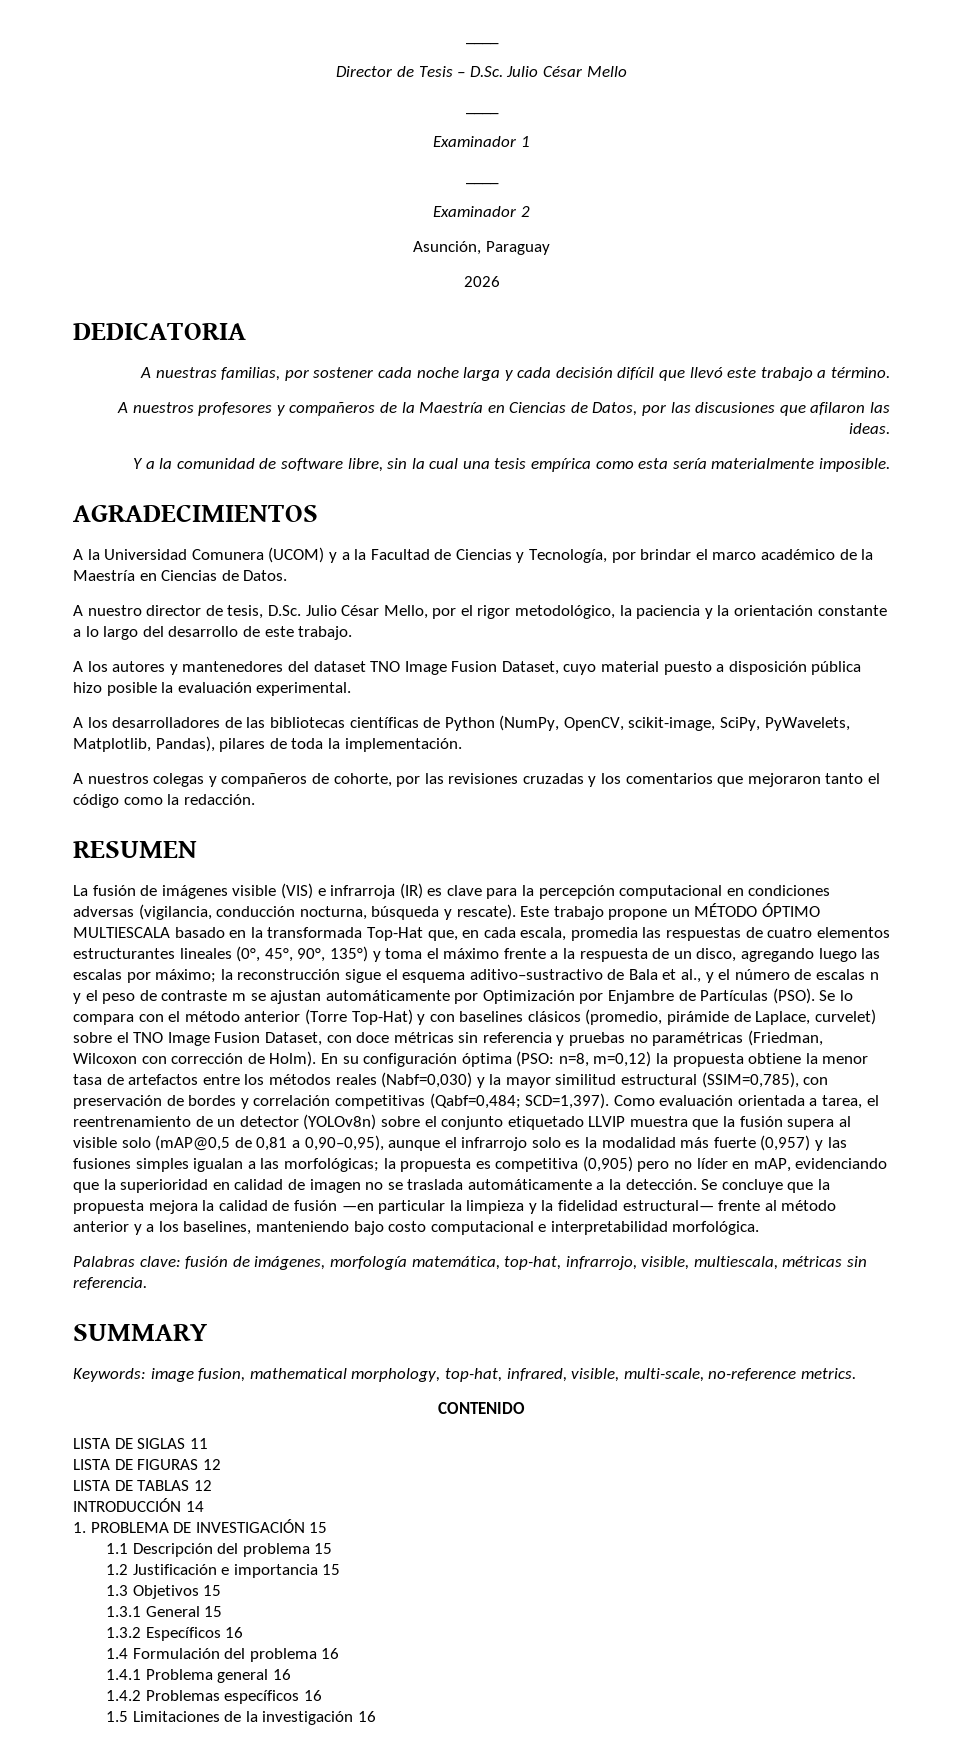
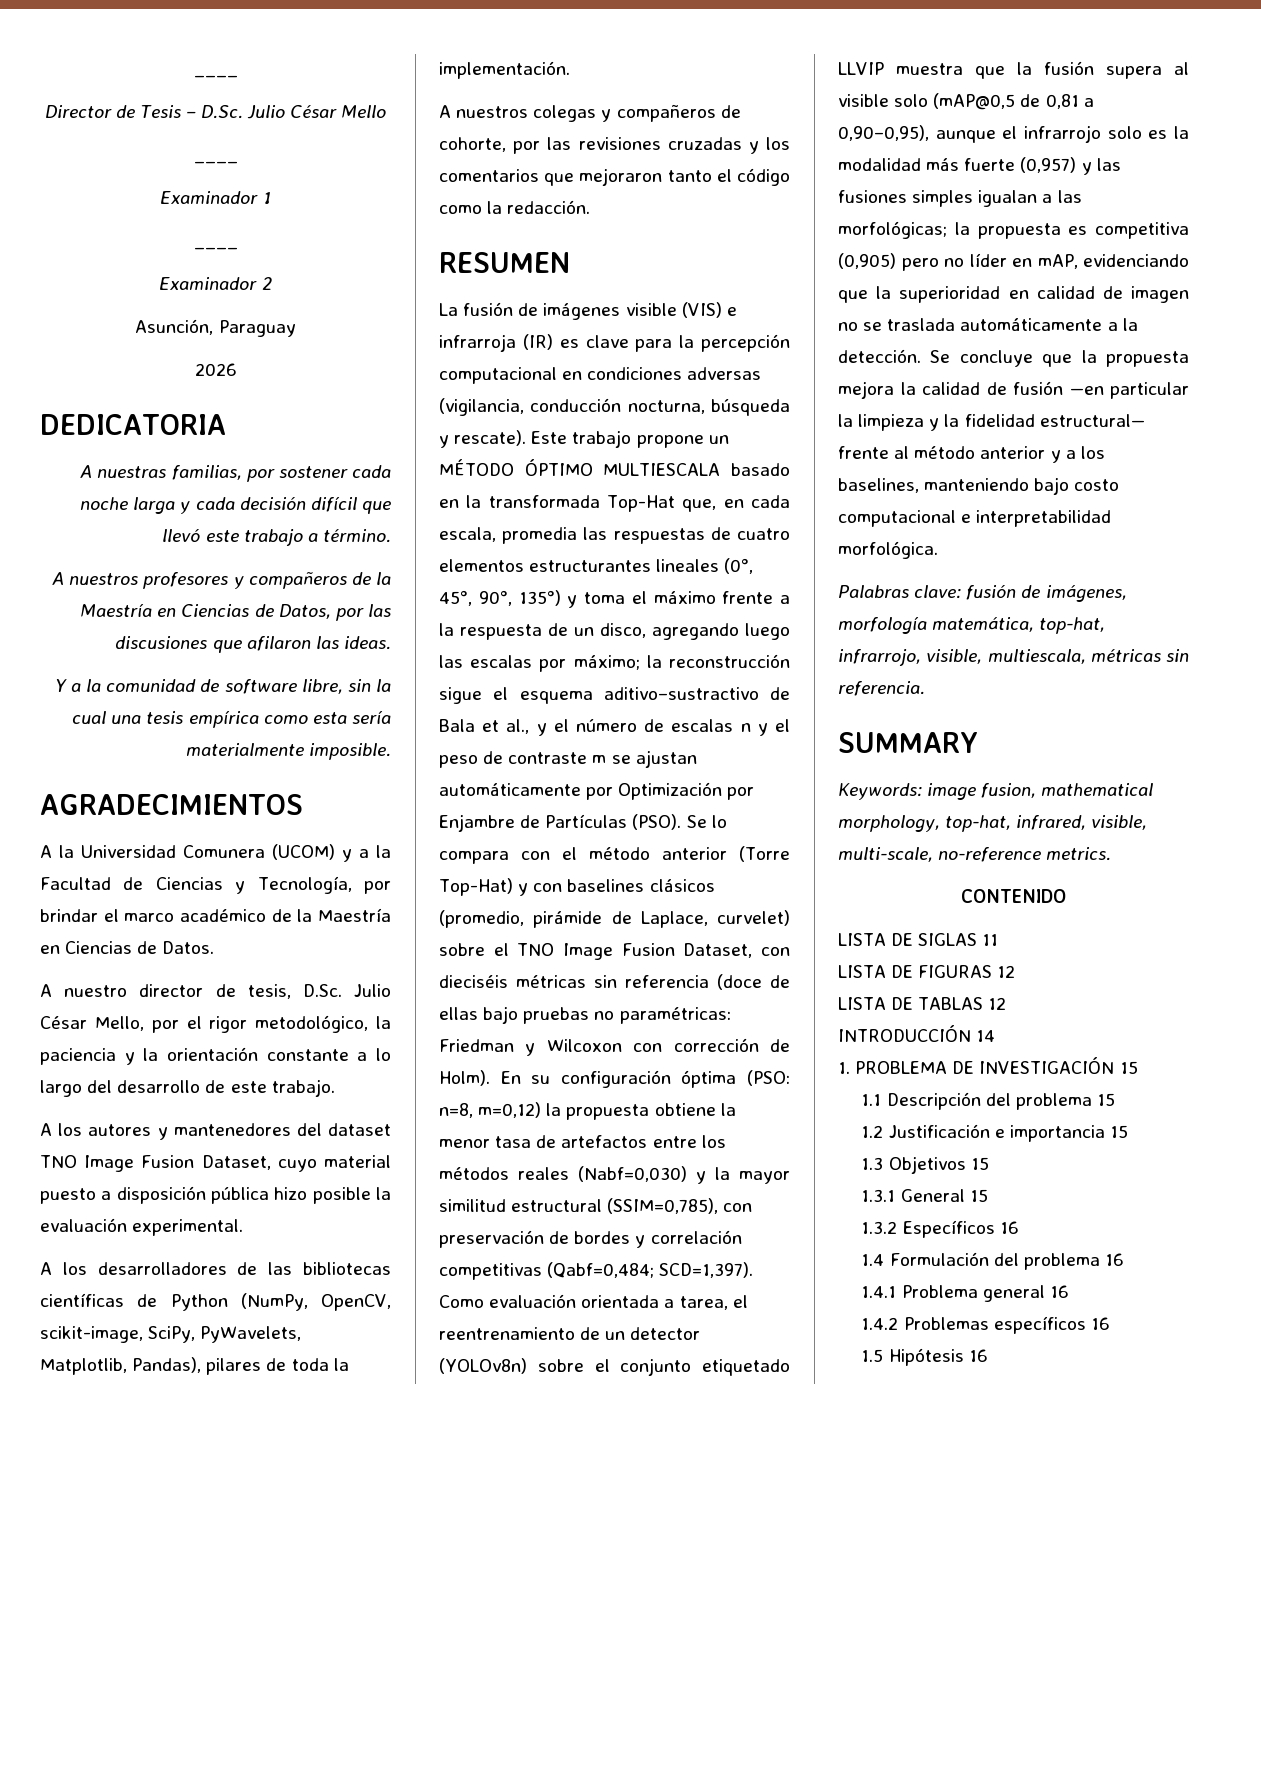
- Se lo compara con el método anterior (Torre Top-Hat) y con baselines clásicos (promedio, pirámide de Laplace, curvelet) sobre el TNO Image Fusion Dataset, con doce métricas sin referencia y pruebas no paramétricas (Friedman, Wilcoxon con corrección de Holm).
+ Se lo compara con el método anterior (Torre Top-Hat) y con baselines clásicos (promedio, pirámide de Laplace, curvelet) sobre el TNO Image Fusion Dataset, con dieciséis métricas sin referencia (doce de ellas bajo pruebas no paramétricas: Friedman y Wilcoxon con corrección de Holm).
- 1.5 Limitaciones de la investigación 16
+ 1.5 Hipótesis 16

